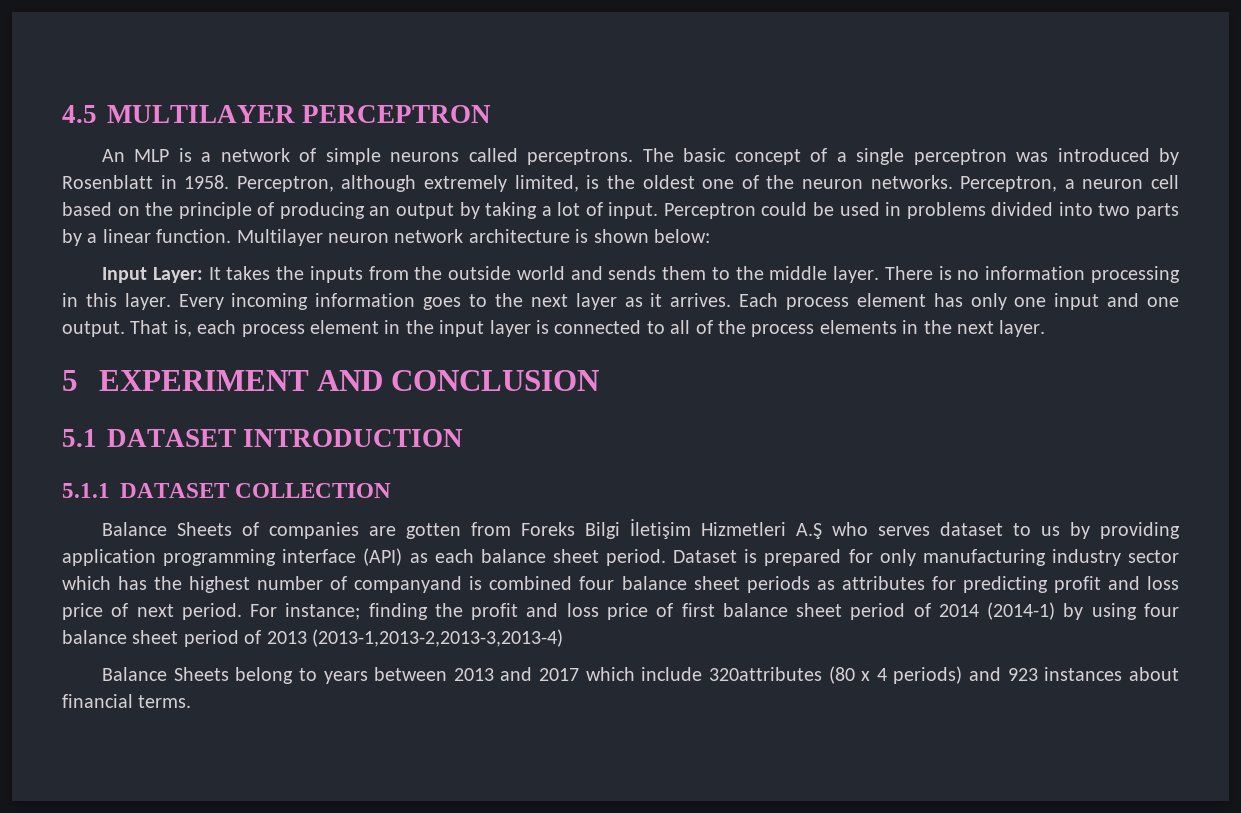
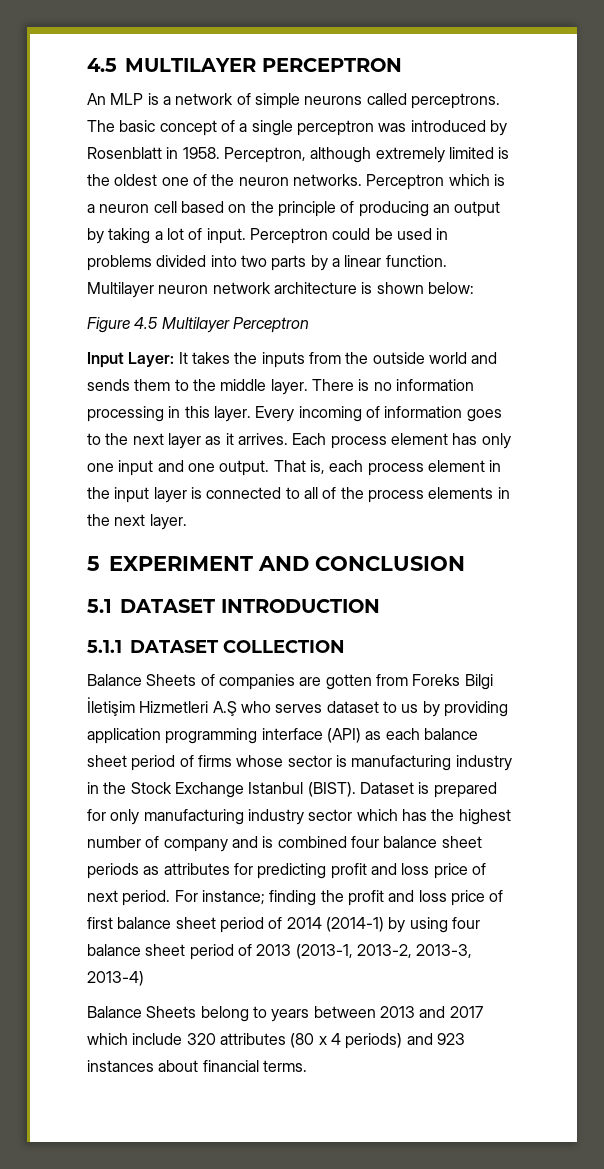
- Perceptron, although extremely limited, is the oldest one of the neuron networks.
+ Perceptron, although extremely limited is the oldest one of the neuron networks.
- Perceptron, a neuron cell based on the principle of producing an output by taking a lot of input.
+ Perceptron which is a neuron cell based on the principle of producing an output by taking a lot of input.
+ Figure 4.5 Multilayer Perceptron
- Every incoming information goes to the next layer as it arrives.
+ Every incoming of information goes to the next layer as it arrives.
- Balance Sheets of companies are gotten from Foreks Bilgi İletişim Hizmetleri A.Ş who serves dataset to us by providing application programming interface (API) as each balance sheet period.
+ Balance Sheets of companies are gotten from Foreks Bilgi İletişim Hizmetleri A.Ş who serves dataset to us by providing application programming interface (API) as each balance sheet period of firms whose sector is manufacturing industry in the Stock Exchange Istanbul (BIST).
- Dataset is prepared for only manufacturing industry sector which has the highest number of companyand is combined four balance sheet periods as attributes for predicting profit and loss price of next period.
+ Dataset is prepared for only manufacturing industry sector which has the highest number of company and is combined four balance sheet periods as attributes for predicting profit and loss price of next period.
- For instance; finding the profit and loss price of first balance sheet period of 2014 (2014-1) by using four balance sheet period of 2013 (2013-1,2013-2,2013-3,2013-4)
+ For instance; finding the profit and loss price of first balance sheet period of 2014 (2014-1) by using four balance sheet period of 2013 (2013-1, 2013-2, 2013-3, 2013-4)
- Balance Sheets belong to years between 2013 and 2017 which include 320attributes (80 x 4 periods) and 923 instances about financial terms.
+ Balance Sheets belong to years between 2013 and 2017 which include 320 attributes (80 x 4 periods) and 923 instances about financial terms.

